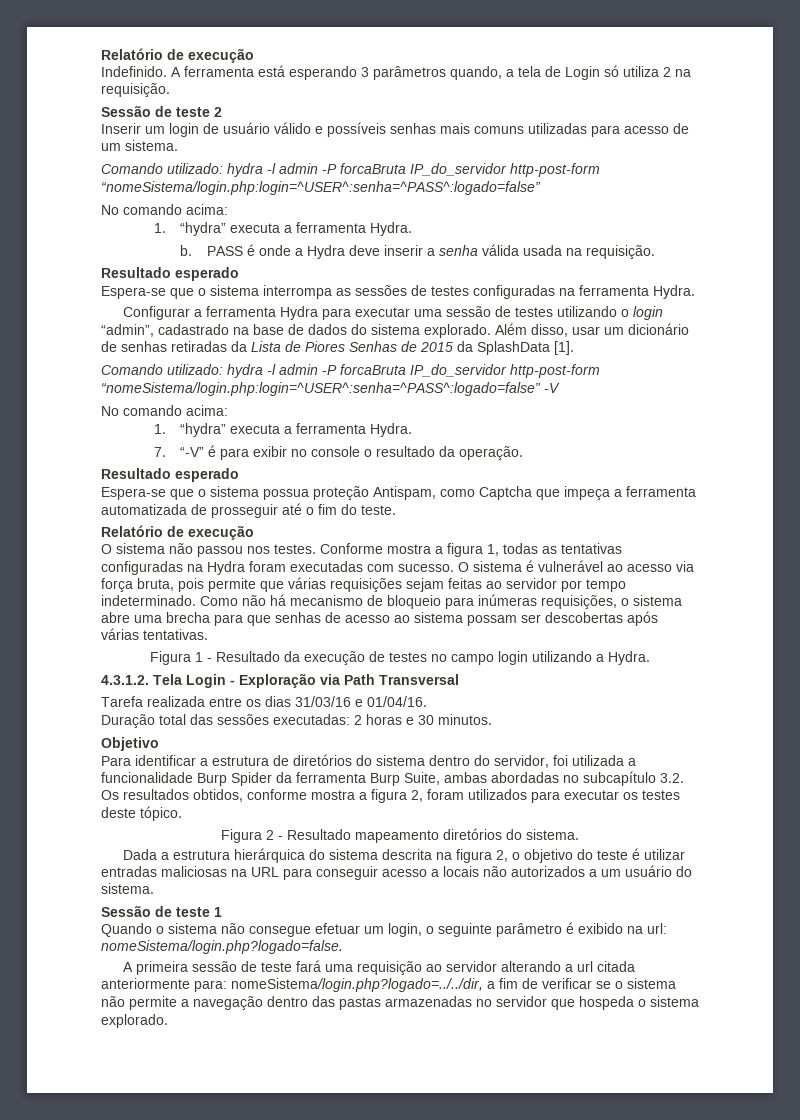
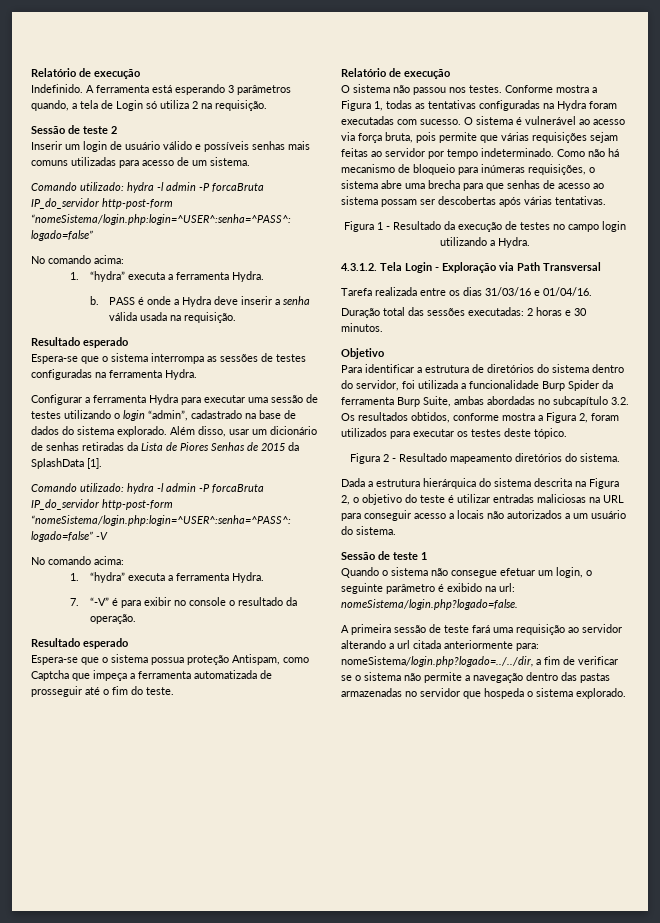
- Conforme mostra a figura 1, todas as tentativas configuradas na Hydra foram executadas com sucesso.
+ Conforme mostra a Figura 1, todas as tentativas configuradas na Hydra foram executadas com sucesso.
- Para identificar a estrutura de diretórios do sistema dentro do servidor, foi utilizada a funcionalidade Burp Spider da ferramenta Burp Suite, ambas abordadas no subcapítulo 3.2. Os resultados obtidos, conforme mostra a figura 2, foram utilizados para executar os testes deste tópico.
+ Para identificar a estrutura de diretórios do sistema dentro do servidor, foi utilizada a funcionalidade Burp Spider da ferramenta Burp Suite, ambas abordadas no subcapítulo 3.2. Os resultados obtidos, conforme mostra a Figura 2, foram utilizados para executar os testes deste tópico.
- Dada a estrutura hierárquica do sistema descrita na figura 2, o objetivo do teste é utilizar entradas maliciosas na URL para conseguir acesso a locais não autorizados a um usuário do sistema.
+ Dada a estrutura hierárquica do sistema descrita na Figura 2, o objetivo do teste é utilizar entradas maliciosas na URL para conseguir acesso a locais não autorizados a um usuário do sistema.

